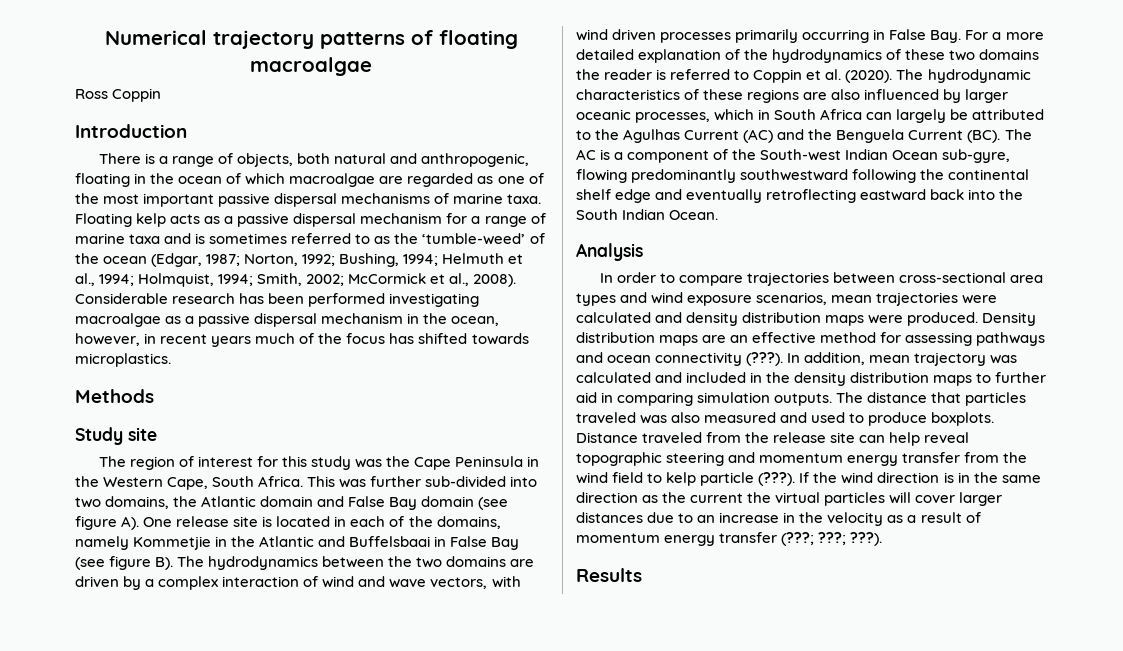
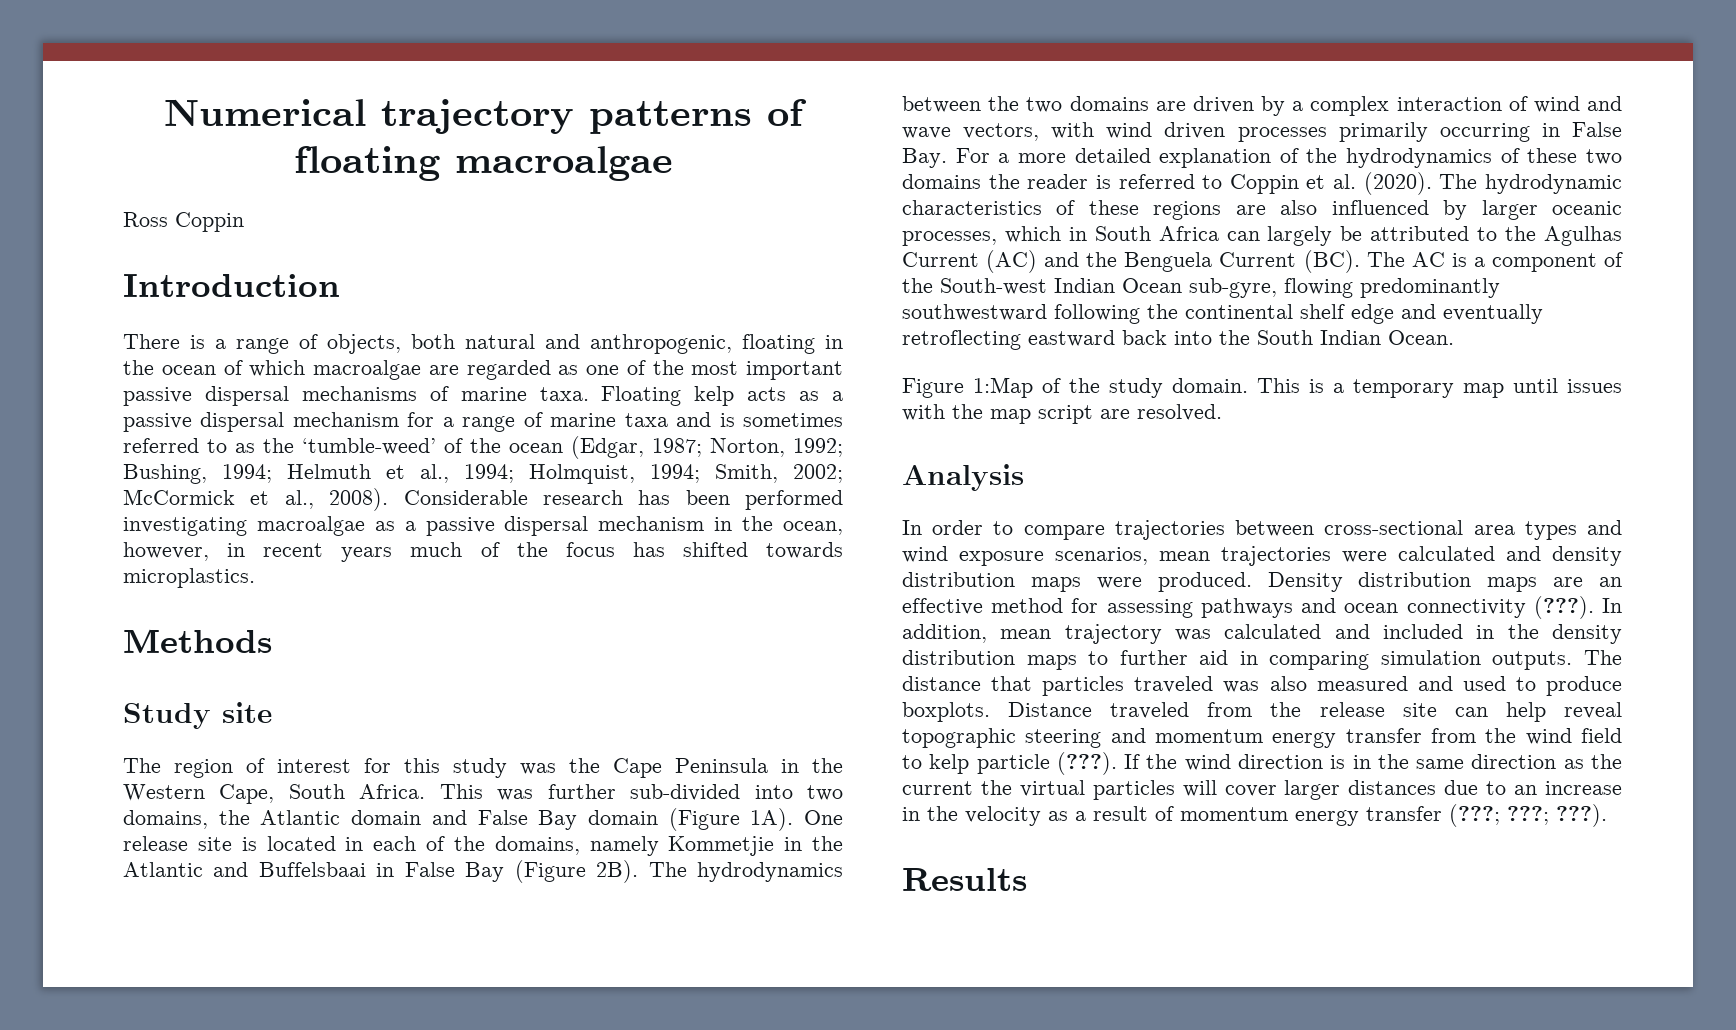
- This was further sub-divided into two domains, the Atlantic domain and False Bay domain (see figure A). One release site is located in each of the domains, namely Kommetjie in the Atlantic and Buffelsbaai in False Bay (see figure B). The hydrodynamics between the two domains are driven by a complex interaction of wind and wave vectors, with wind driven processes primarily occurring in False Bay. For a more detailed explanation of the hydrodynamics of these two domains the reader is referred to Coppin et al. (2020).
+ This was further sub-divided into two domains, the Atlantic domain and False Bay domain (Figure 1A). One release site is located in each of the domains, namely Kommetjie in the Atlantic and Buffelsbaai in False Bay (Figure 2B). The hydrodynamics between the two domains are driven by a complex interaction of wind and wave vectors, with wind driven processes primarily occurring in False Bay. For a more detailed explanation of the hydrodynamics of these two domains the reader is referred to Coppin et al. (2020).
+ Figure 1:Map of the study domain. This is a temporary map until issues with the map script are resolved.

